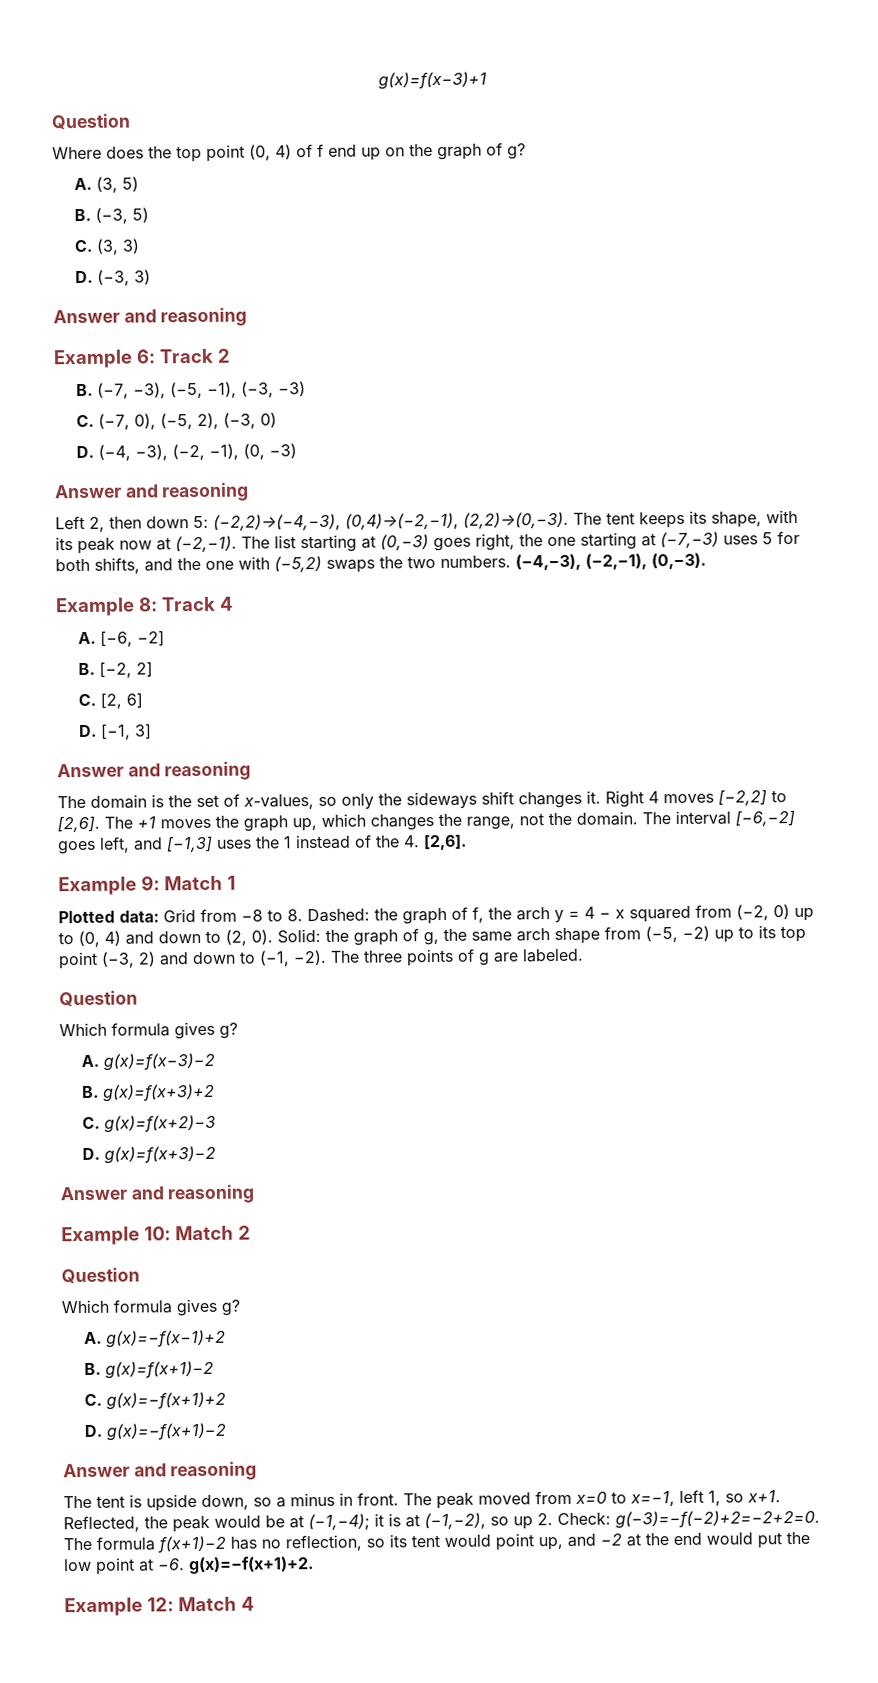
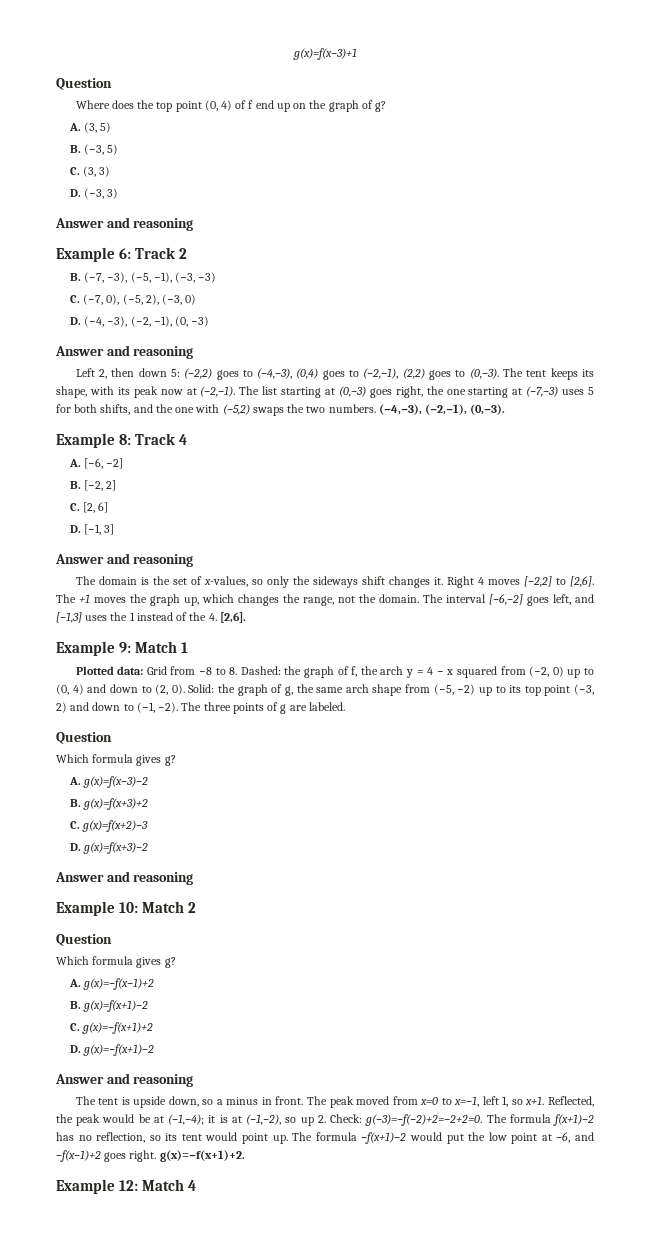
- Left 2, then down 5: (−2,2)→(−4,−3), (0,4)→(−2,−1), (2,2)→(0,−3).
+ Left 2, then down 5: (−2,2) goes to (−4,−3), (0,4) goes to (−2,−1), (2,2) goes to (0,−3).
- The formula f(x+1)−2 has no reflection, so its tent would point up, and −2 at the end would put the low point at −6. g(x)=−f(x+1)+2.
+ The formula f(x+1)−2 has no reflection, so its tent would point up. The formula −f(x+1)−2 would put the low point at −6, and −f(x−1)+2 goes right. g(x)=−f(x+1)+2.

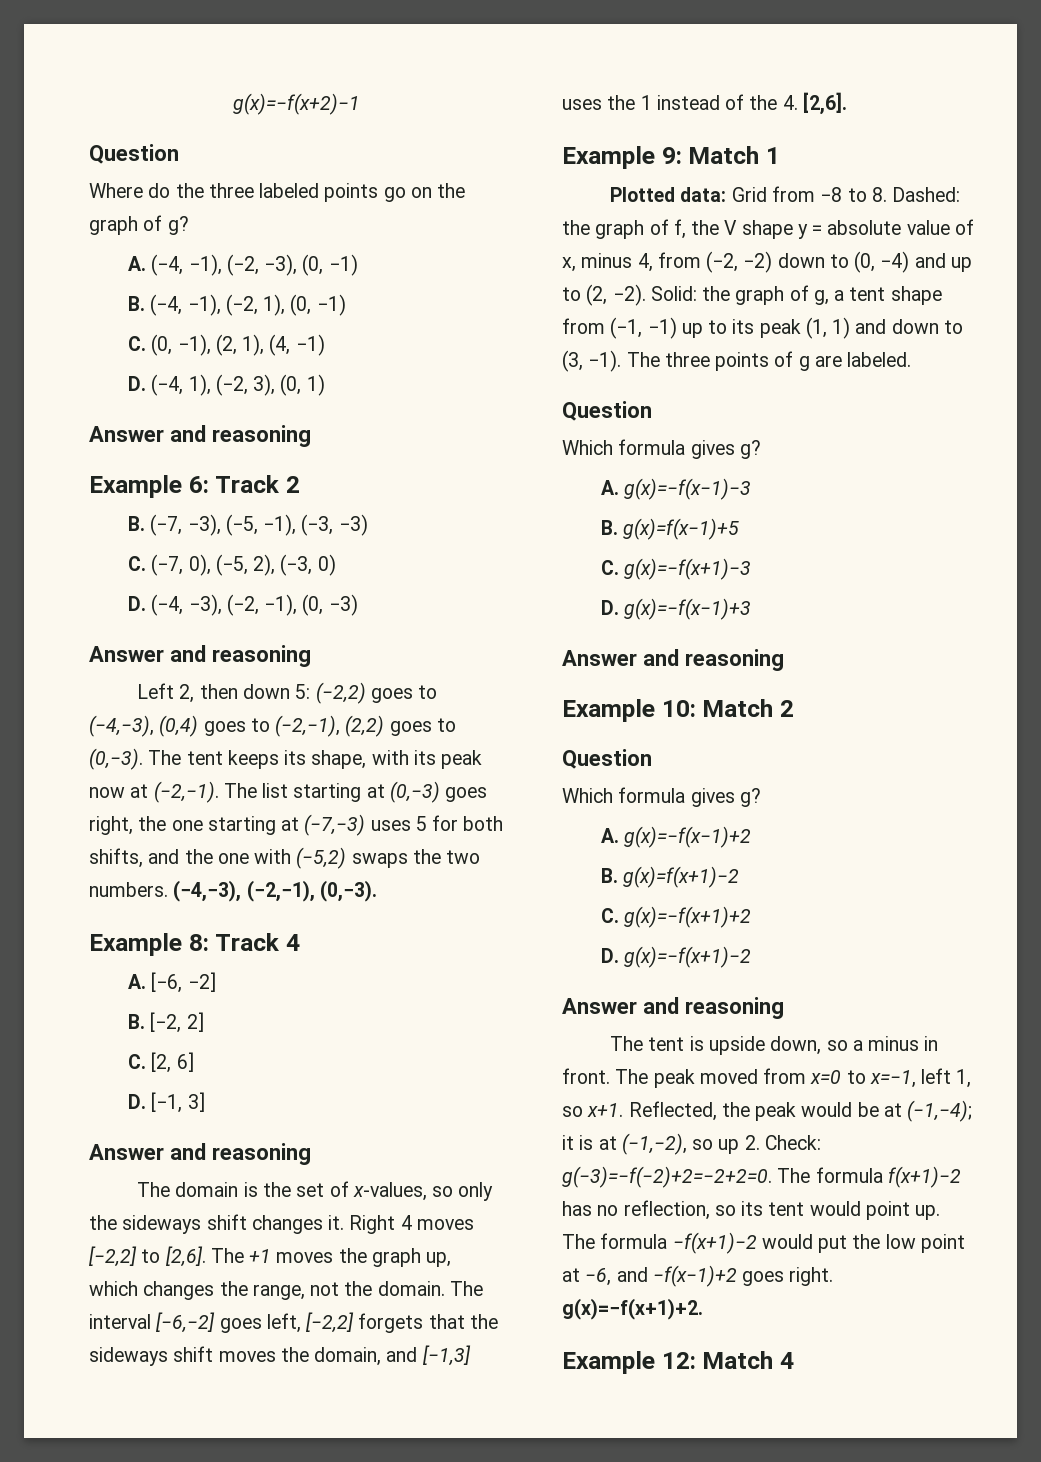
- g(x)=f(x−3)+1
+ g(x)=−f(x+2)−1
- Where does the top point (0, 4) of f end up on the graph of g?
+ Where do the three labeled points go on the graph of g?
- A. (3, 5)
- B. (−3, 5)
- C. (3, 3)
- D. (−3, 3)
+ A. (−4, −1), (−2, −3), (0, −1)
+ B. (−4, −1), (−2, 1), (0, −1)
+ C. (0, −1), (2, 1), (4, −1)
+ D. (−4, 1), (−2, 3), (0, 1)
- The interval [−6,−2] goes left, and [−1,3] uses the 1 instead of the 4. [2,6].
+ The interval [−6,−2] goes left, [−2,2] forgets that the sideways shift moves the domain, and [−1,3] uses the 1 instead of the 4. [2,6].
- Plotted data: Grid from −8 to 8. Dashed: the graph of f, the arch y = 4 − x squared from (−2, 0) up to (0, 4) and down to (2, 0).
+ Plotted data: Grid from −8 to 8. Dashed: the graph of f, the V shape y = absolute value of x, minus 4, from (−2, −2) down to (0, −4) and up to (2, −2).
- Solid: the graph of g, the same arch shape from (−5, −2) up to its top point (−3, 2) and down to (−1, −2).
+ Solid: the graph of g, a tent shape from (−1, −1) up to its peak (1, 1) and down to (3, −1).
- A. g(x)=f(x−3)−2
- B. g(x)=f(x+3)+2
- C. g(x)=f(x+2)−3
- D. g(x)=f(x+3)−2
+ A. g(x)=−f(x−1)−3
+ B. g(x)=f(x−1)+5
+ C. g(x)=−f(x+1)−3
+ D. g(x)=−f(x−1)+3

